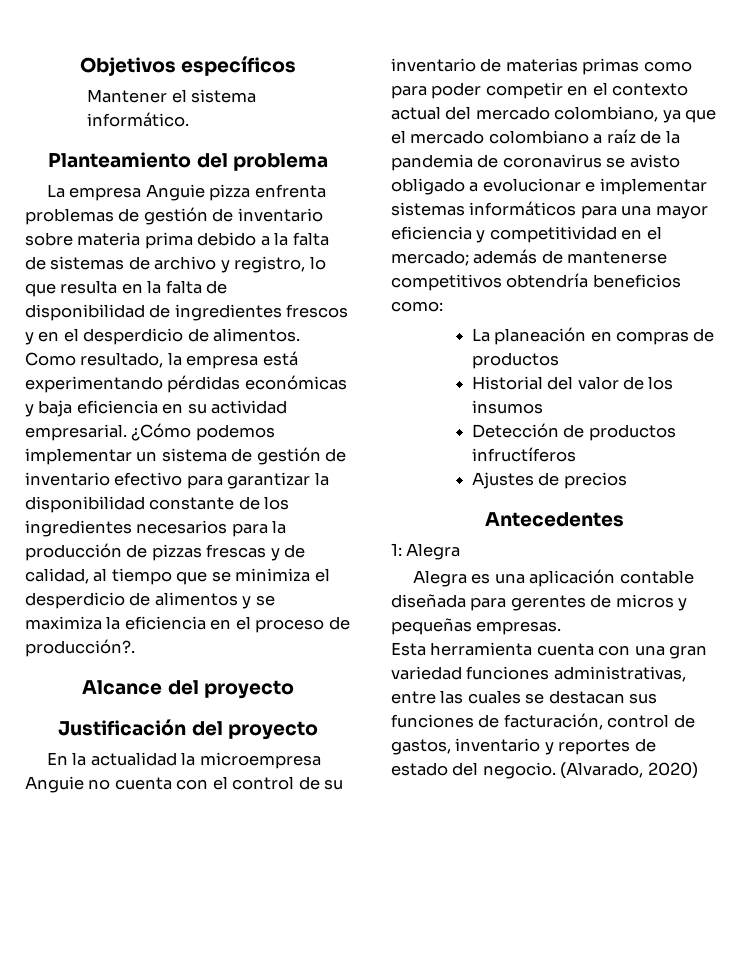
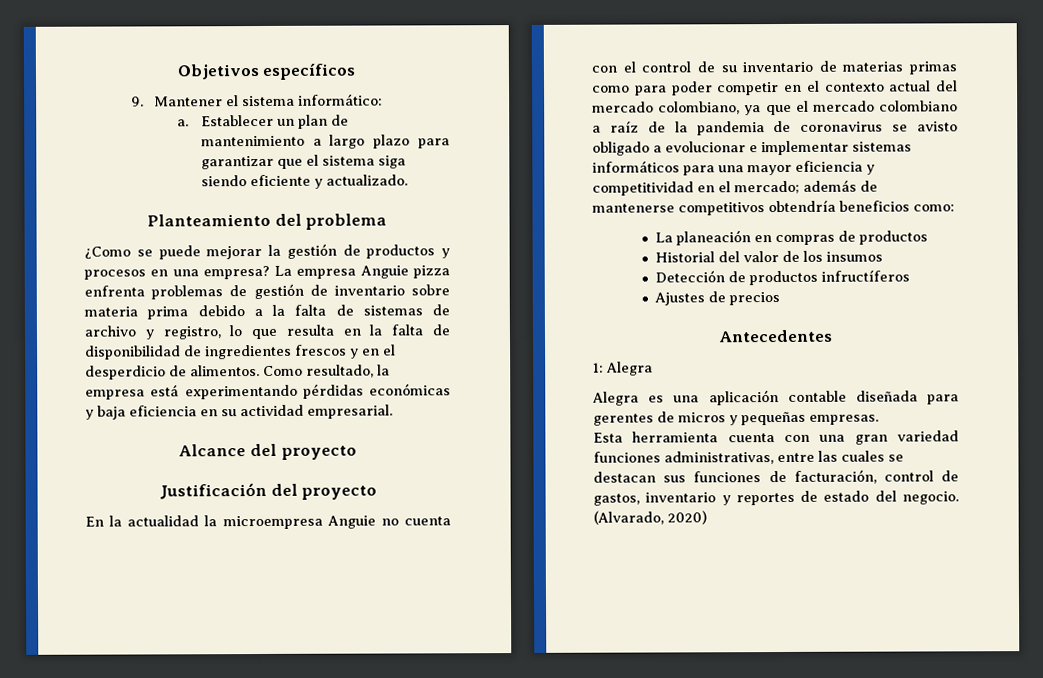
- Mantener el sistema informático.
+ 9. Mantener el sistema informático:
+ a. Establecer un plan de mantenimiento a largo plazo para garantizar que el sistema siga siendo eficiente y actualizado.
  Planteamiento del problema
- La empresa Anguie pizza enfrenta problemas de gestión de inventario sobre materia prima debido a la falta de sistemas de archivo y registro, lo que resulta en la falta de disponibilidad de ingredientes frescos y en el desperdicio de alimentos.
+ ¿Como se puede mejorar la gestión de productos y procesos en una empresa? La empresa Anguie pizza enfrenta problemas de gestión de inventario sobre materia prima debido a la falta de sistemas de archivo y registro, lo que resulta en la falta de disponibilidad de ingredientes frescos y en el desperdicio de alimentos.
- ¿Cómo podemos implementar un sistema de gestión de inventario efectivo para garantizar la disponibilidad constante de los ingredientes necesarios para la producción de pizzas frescas y de calidad, al tiempo que se minimiza el desperdicio de alimentos y se maximiza la eficiencia en el proceso de producción?.

